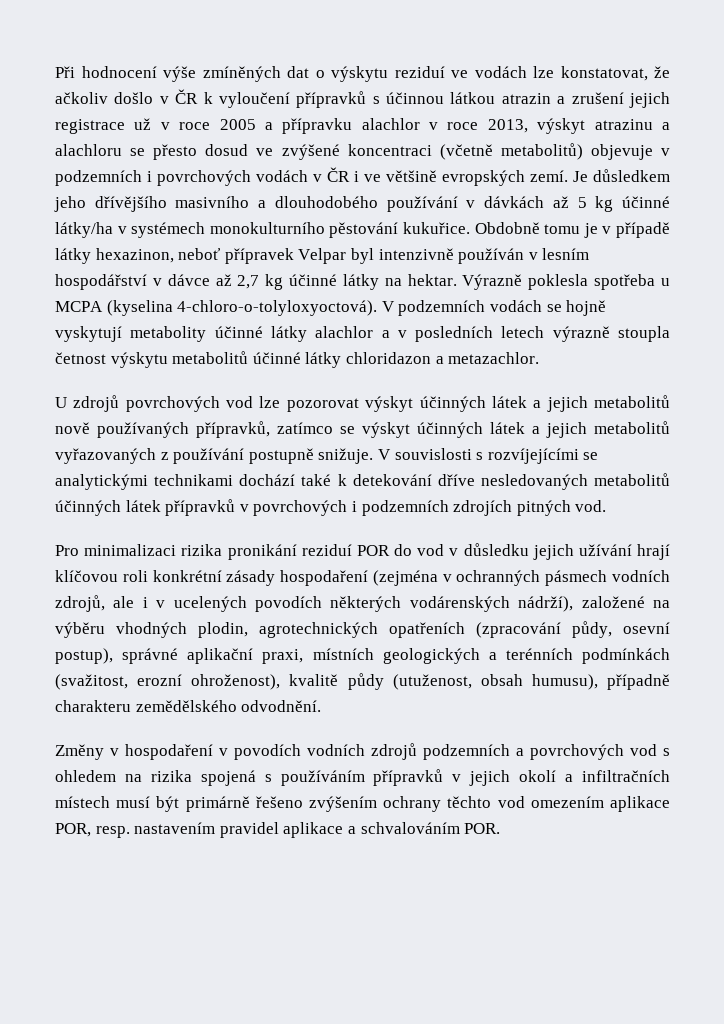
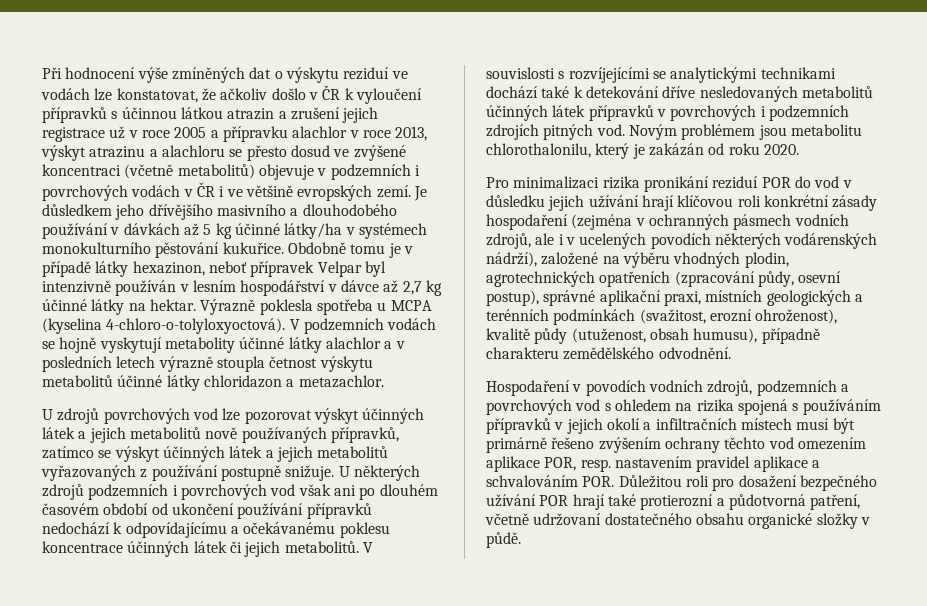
+ U některých zdrojů podzemních i povrchových vod však ani po dlouhém časovém období od ukončení používání přípravků nedochází k odpovídajícímu a očekávanému poklesu koncentrace účinných látek či jejich metabolitů.
+ Novým problémem jsou metabolitu chlorothalonilu, který je zakázán od roku 2020.
- Změny v hospodaření v povodích vodních zdrojů podzemních a povrchových vod s ohledem na rizika spojená s používáním přípravků v jejich okolí a infiltračních místech musí být primárně řešeno zvýšením ochrany těchto vod omezením aplikace POR, resp. nastavením pravidel aplikace a schvalováním POR.
+ Hospodaření v povodích vodních zdrojů, podzemních a povrchových vod s ohledem na rizika spojená s používáním přípravků v jejich okolí a infiltračních místech musí být primárně řešeno zvýšením ochrany těchto vod omezením aplikace POR, resp. nastavením pravidel aplikace a schvalováním POR. Důležitou roli pro dosažení bezpečného užívání POR hrají také protierozní a půdotvorná patření, včetně udržovaní dostatečného obsahu organické složky v půdě.

